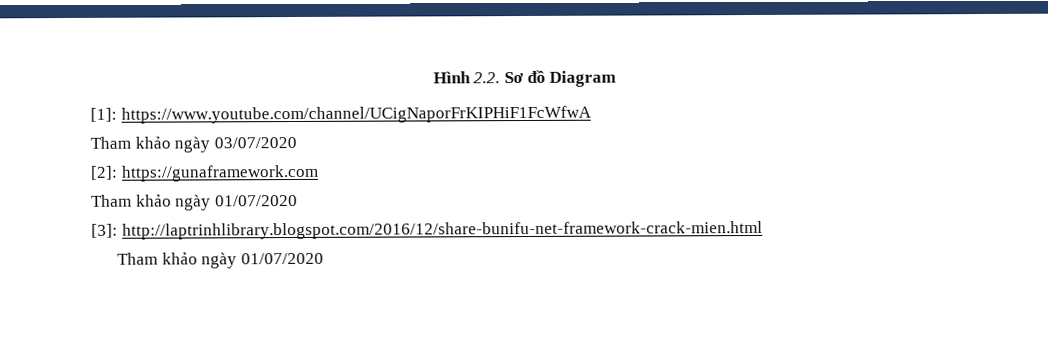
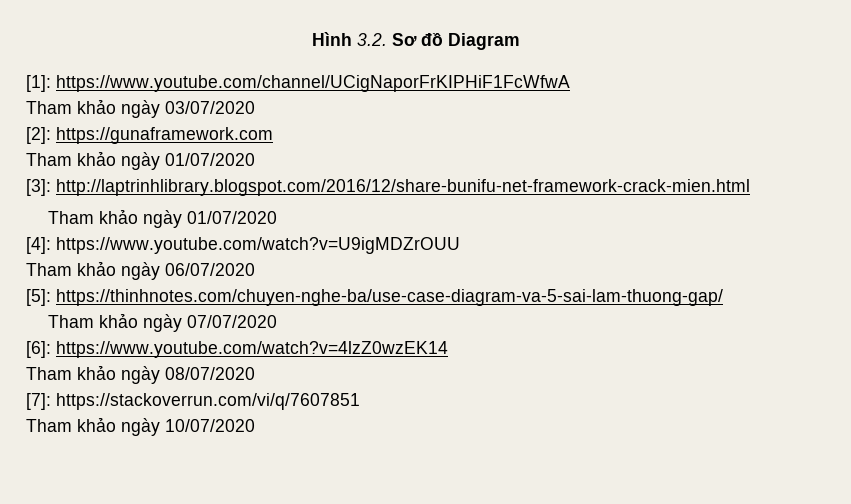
- Hình 2.2. Sơ đồ Diagram
+ Hình 3.2. Sơ đồ Diagram
+ [4]: https://www.youtube.com/watch?v=U9igMDZrOUU
+ Tham khảo ngày 06/07/2020
+ [5]: https://thinhnotes.com/chuyen-nghe-ba/use-case-diagram-va-5-sai-lam-thuong-gap/
+ Tham khảo ngày 07/07/2020
+ [6]: https://www.youtube.com/watch?v=4lzZ0wzEK14
+ Tham khảo ngày 08/07/2020
+ [7]: https://stackoverrun.com/vi/q/7607851
+ Tham khảo ngày 10/07/2020

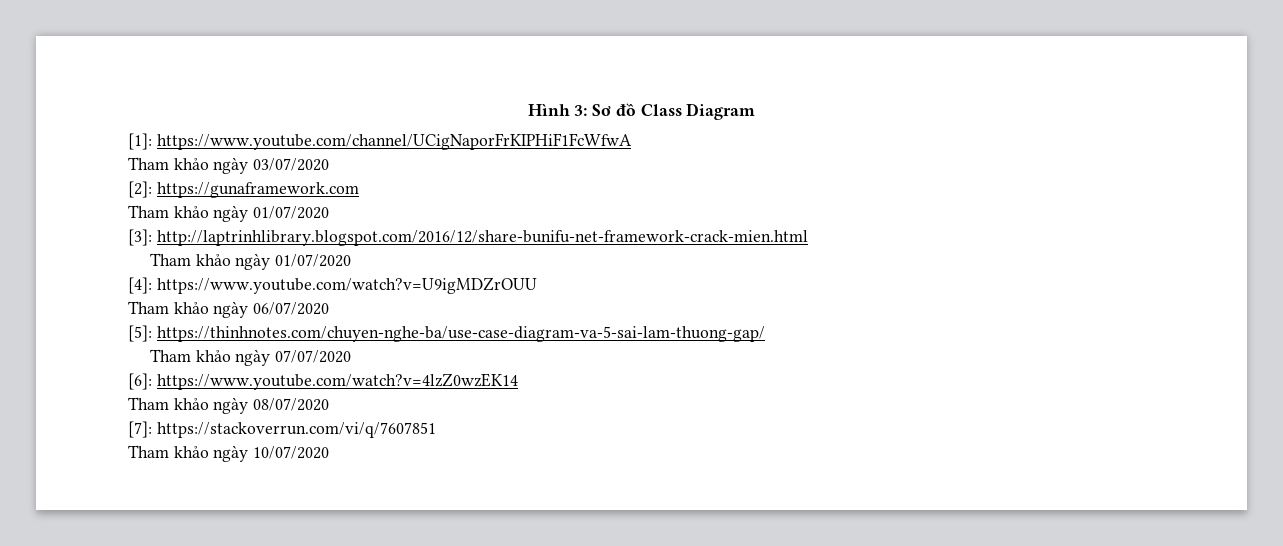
- Hình 3.2. Sơ đồ Diagram
+ Hình 3: Sơ đồ Class Diagram

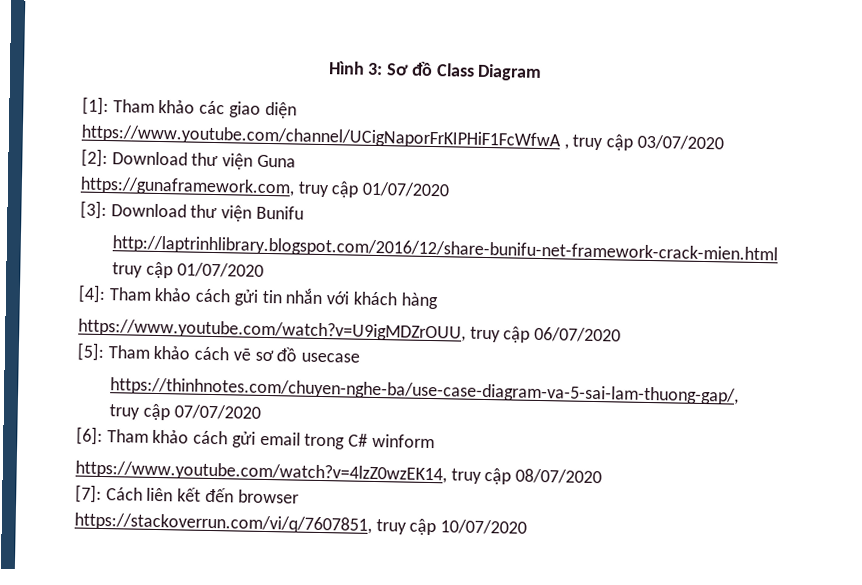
- [1]: https://www.youtube.com/channel/UCigNaporFrKIPHiF1FcWfwA
- Tham khảo ngày 03/07/2020
- [2]: https://gunaframework.com
- Tham khảo ngày 01/07/2020
- [3]: http://laptrinhlibrary.blogspot.com/2016/12/share-bunifu-net-framework-crack-mien.html
- Tham khảo ngày 01/07/2020
+ [1]: Tham khảo các giao diện
+ https://www.youtube.com/channel/UCigNaporFrKIPHiF1FcWfwA , truy cập 03/07/2020
+ [2]: Download thư viện Guna
+ https://gunaframework.com, truy cập 01/07/2020
+ [3]: Download thư viện Bunifu
+ http://laptrinhlibrary.blogspot.com/2016/12/share-bunifu-net-framework-crack-mien.html truy cập 01/07/2020
- [4]: https://www.youtube.com/watch?v=U9igMDZrOUU
- Tham khảo ngày 06/07/2020
+ [4]: Tham khảo cách gửi tin nhắn với khách hàng
+ https://www.youtube.com/watch?v=U9igMDZrOUU, truy cập 06/07/2020
- [5]: https://thinhnotes.com/chuyen-nghe-ba/use-case-diagram-va-5-sai-lam-thuong-gap/
- Tham khảo ngày 07/07/2020
+ [5]: Tham khảo cách vẽ sơ đồ usecase
+ https://thinhnotes.com/chuyen-nghe-ba/use-case-diagram-va-5-sai-lam-thuong-gap/,
+ truy cập 07/07/2020
- [6]: https://www.youtube.com/watch?v=4lzZ0wzEK14
- Tham khảo ngày 08/07/2020
- [7]: https://stackoverrun.com/vi/q/7607851
- Tham khảo ngày 10/07/2020
+ [6]: Tham khảo cách gửi email trong C# winform
+ https://www.youtube.com/watch?v=4lzZ0wzEK14, truy cập 08/07/2020
+ [7]: Cách liên kết đến browser
+ https://stackoverrun.com/vi/q/7607851, truy cập 10/07/2020

